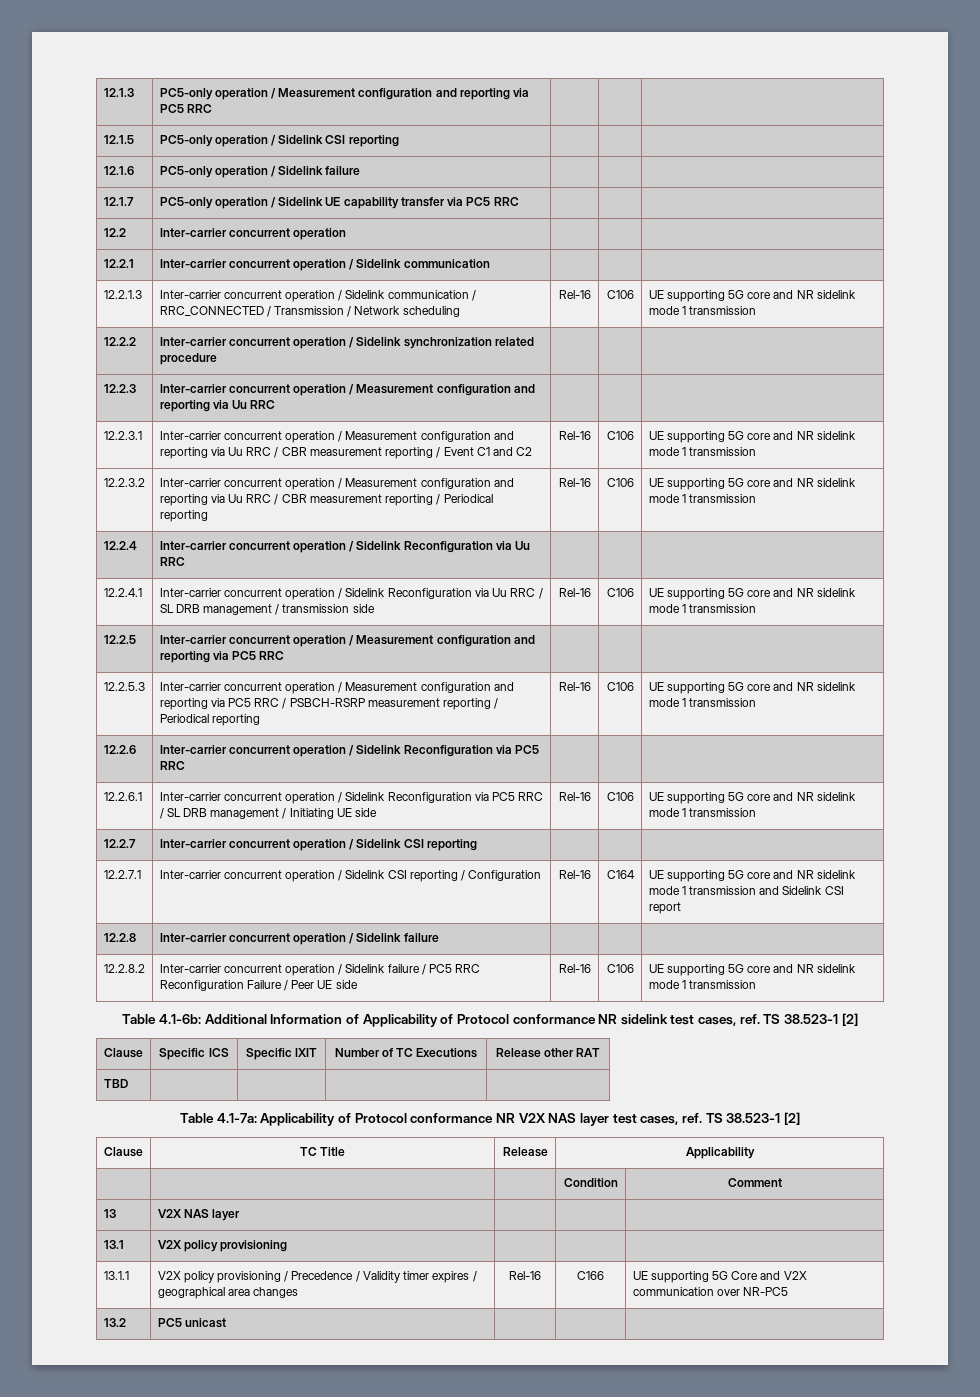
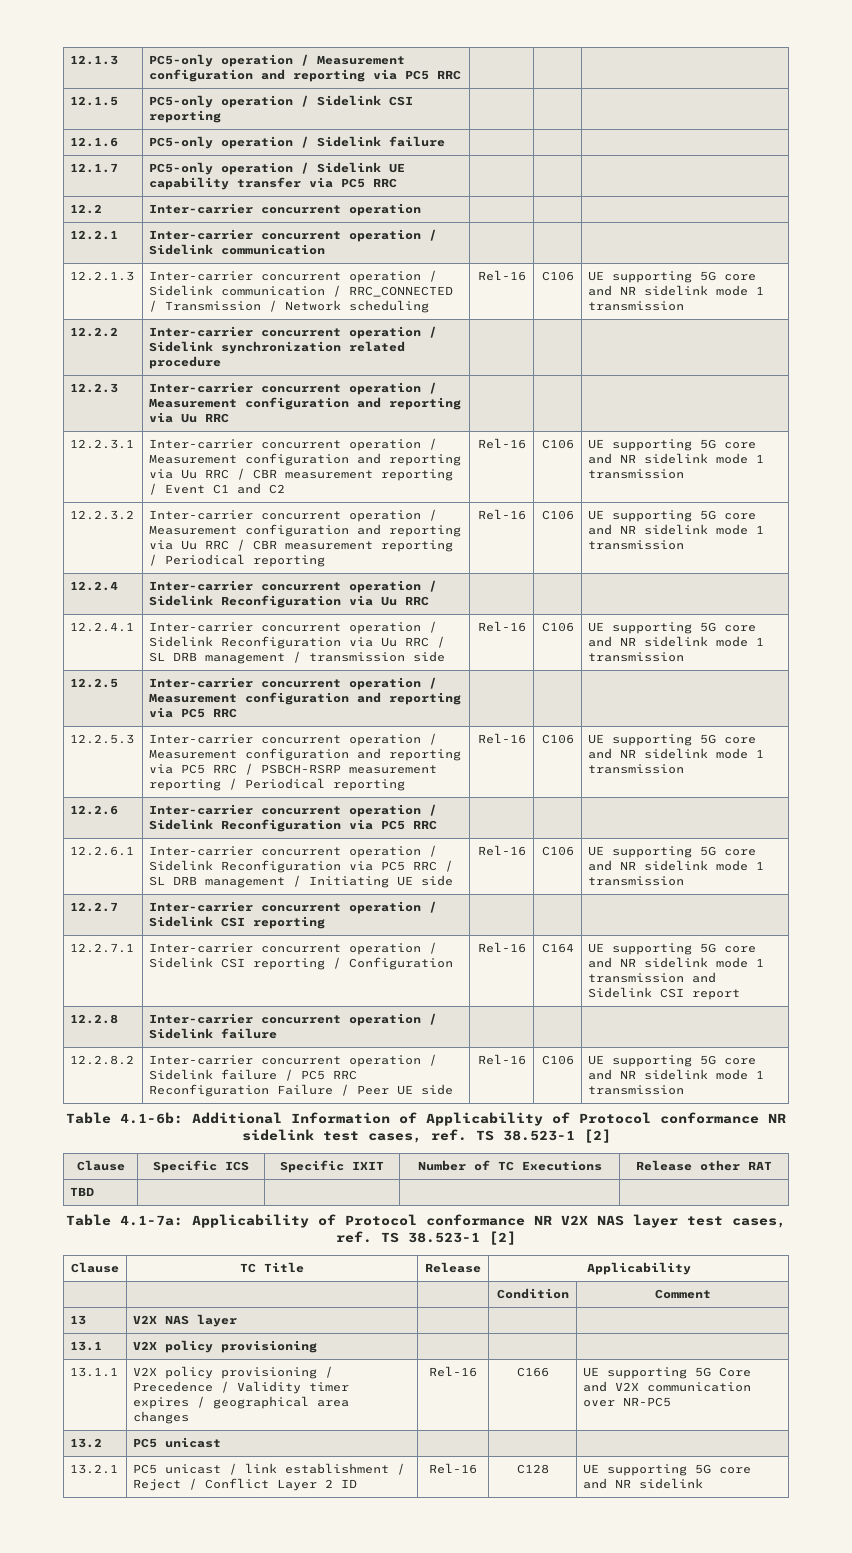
+ 13.2.1 | PC5 unicast / link establishment / Reject / Conflict Layer 2 ID | Rel-16 | C128 | UE supporting 5G core and NR sidelink

